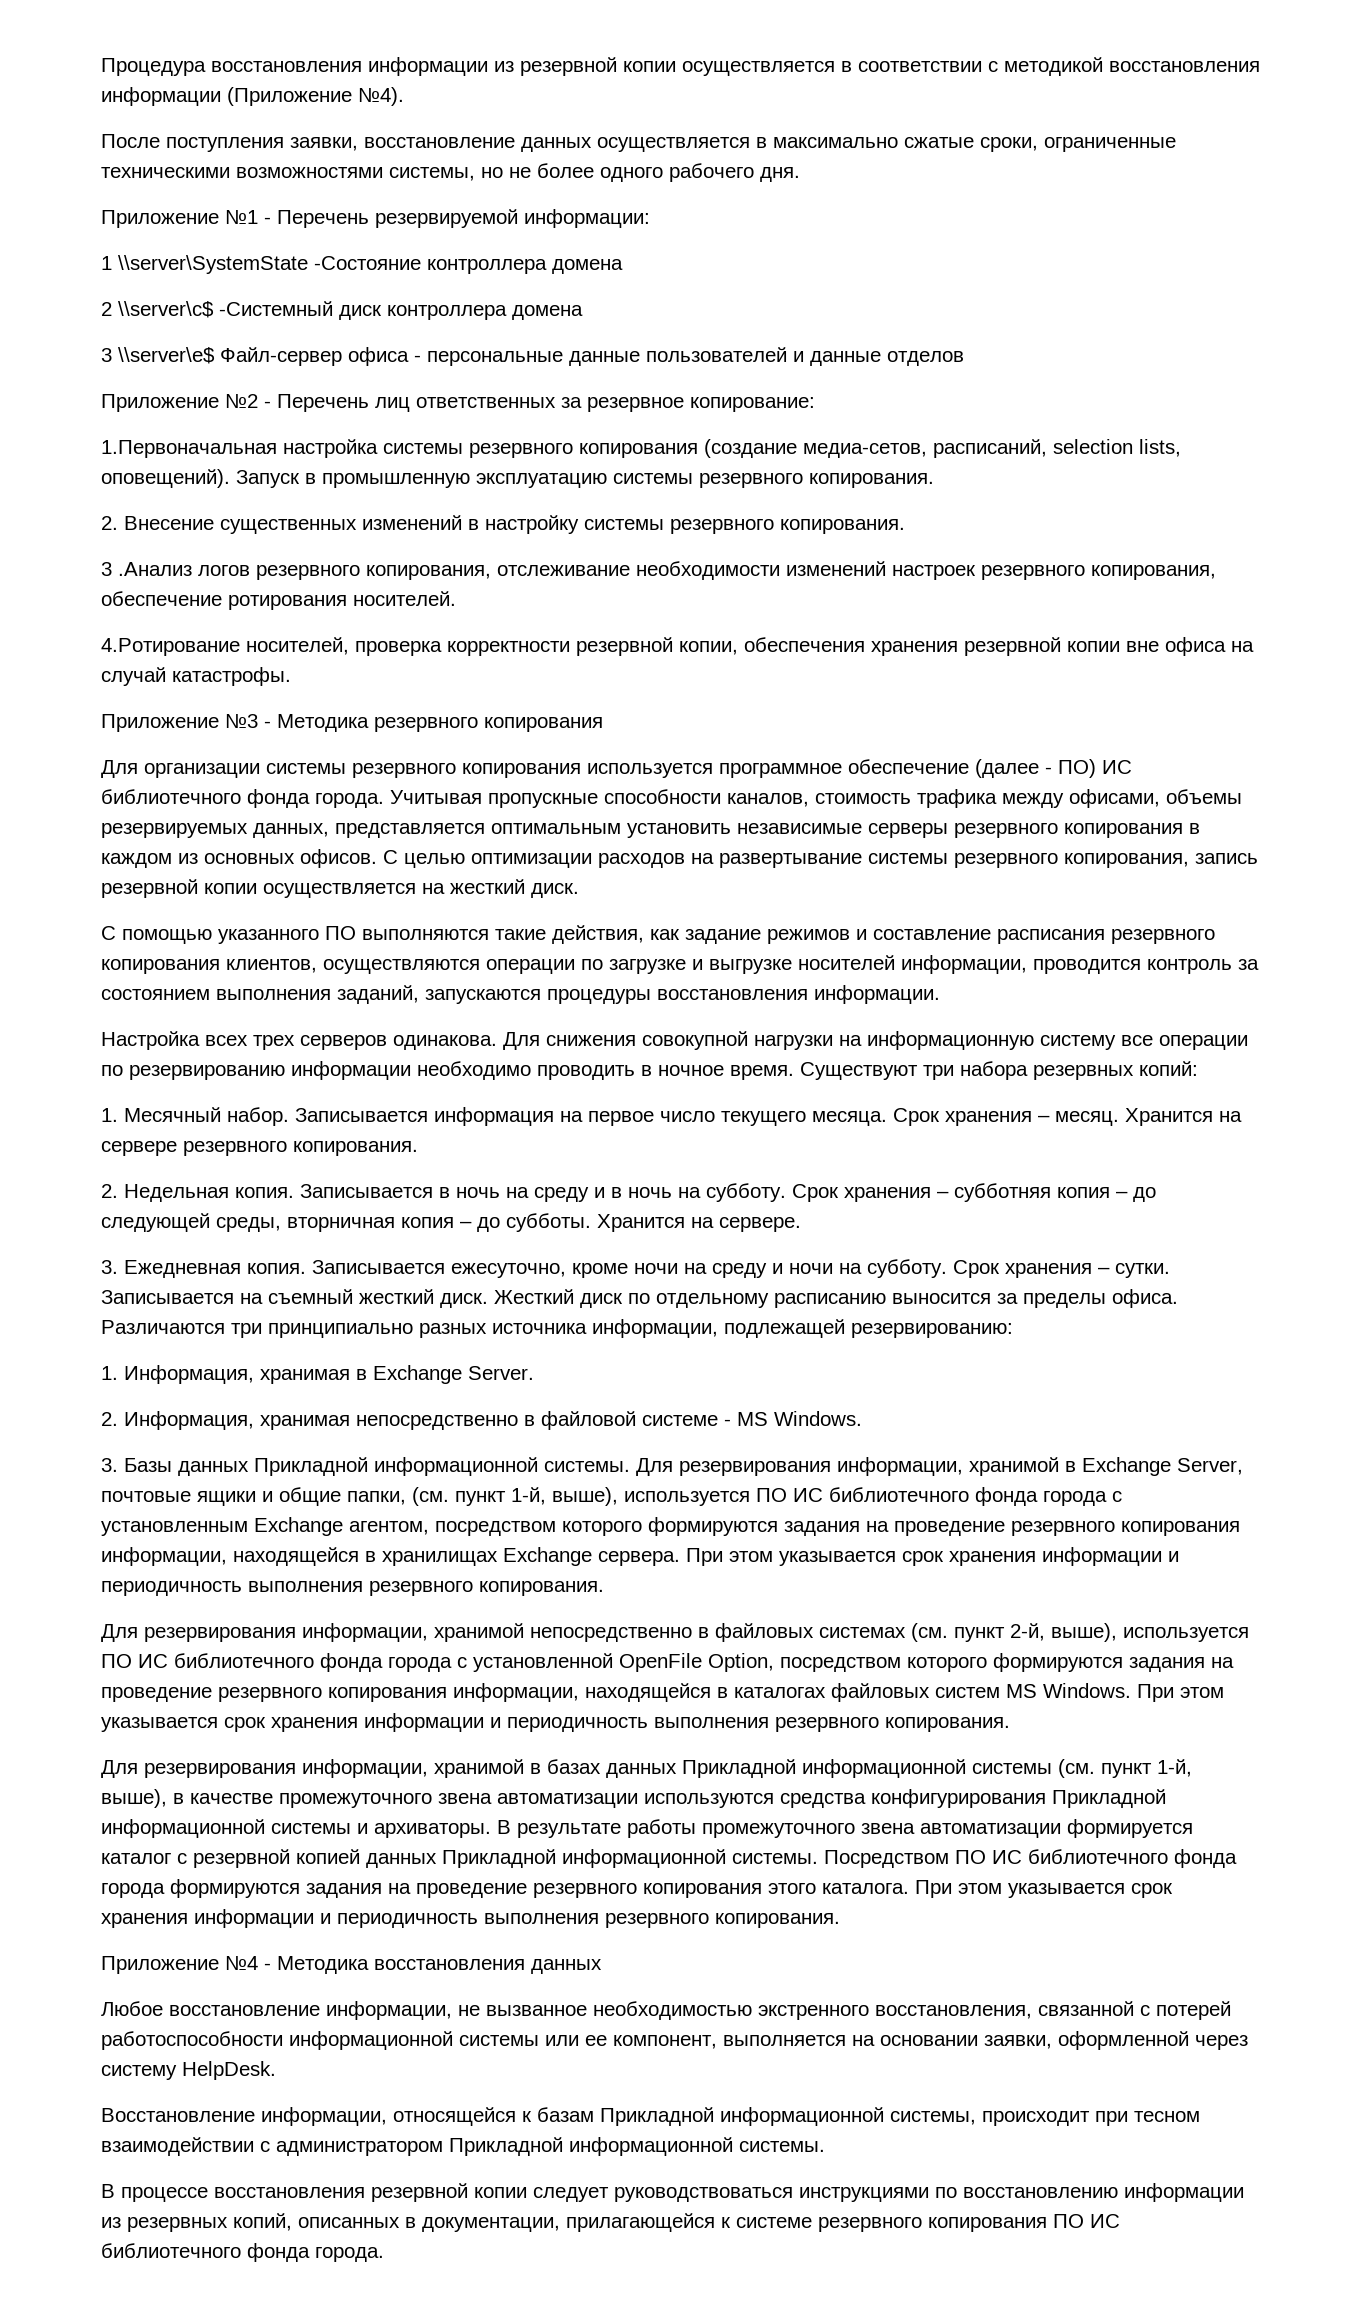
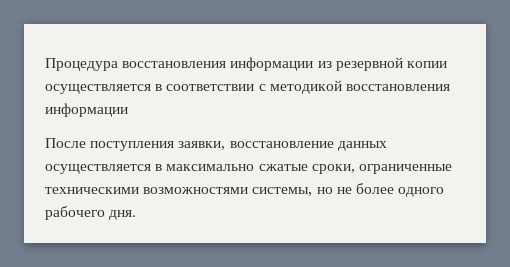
- Процедура восстановления информации из резервной копии осуществляется в соответствии с методикой восстановления информации (Приложение №4).
+ Процедура восстановления информации из резервной копии осуществляется в соответствии с методикой восстановления информации
- Приложение №1 - Перечень резервируемой информации:
- 1 \\server\SystemState -Состояние контроллера домена
- 2 \\server\c$ -Системный диск контроллера домена
- 3 \\server\e$ Файл-сервер офиса - персональные данные пользователей и данные отделов
- Приложение №2 - Перечень лиц ответственных за резервное копирование:
- 1.Первоначальная настройка системы резервного копирования (создание медиа-сетов, расписаний, selection lists, оповещений). Запуск в промышленную эксплуатацию системы резервного копирования.
- 2. Внесение существенных изменений в настройку системы резервного копирования.
- 3 .Анализ логов резервного копирования, отслеживание необходимости изменений настроек резервного копирования, обеспечение ротирования носителей.
- 4.Ротирование носителей, проверка корректности резервной копии, обеспечения хранения резервной копии вне офиса на случай катастрофы.
- Приложение №3 - Методика резервного копирования
- Для организации системы резервного копирования используется программное обеспечение (далее - ПО) ИС библиотечного фонда города. Учитывая пропускные способности каналов, стоимость трафика между офисами, объемы резервируемых данных, представляется оптимальным установить независимые серверы резервного копирования в каждом из основных офисов. С целью оптимизации расходов на развертывание системы резервного копирования, запись резервной копии осуществляется на жесткий диск.
- С помощью указанного ПО выполняются такие действия, как задание режимов и составление расписания резервного копирования клиентов, осуществляются операции по загрузке и выгрузке носителей информации, проводится контроль за состоянием выполнения заданий, запускаются процедуры восстановления информации.
- Настройка всех трех серверов одинакова. Для снижения совокупной нагрузки на информационную систему все операции по резервированию информации необходимо проводить в ночное время. Существуют три набора резервных копий:
- 1. Месячный набор. Записывается информация на первое число текущего месяца. Срок хранения – месяц. Хранится на сервере резервного копирования.
- 2. Недельная копия. Записывается в ночь на среду и в ночь на субботу. Срок хранения – субботняя копия – до следующей среды, вторничная копия – до субботы. Хранится на сервере.
- 3. Ежедневная копия. Записывается ежесуточно, кроме ночи на среду и ночи на субботу. Срок хранения – сутки. Записывается на съемный жесткий диск. Жесткий диск по отдельному расписанию выносится за пределы офиса. Различаются три принципиально разных источника информации, подлежащей резервированию:
- 1. Информация, хранимая в Exchange Server.
- 2. Информация, хранимая непосредственно в файловой системе - MS Windows.
- 3. Базы данных Прикладной информационной системы. Для резервирования информации, хранимой в Exchange Server, почтовые ящики и общие папки, (см. пункт 1-й, выше), используется ПО ИС библиотечного фонда города с установленным Exchange агентом, посредством которого формируются задания на проведение резервного копирования информации, находящейся в хранилищах Exchange сервера. При этом указывается срок хранения информации и периодичность выполнения резервного копирования.
- Для резервирования информации, хранимой непосредственно в файловых системах (см. пункт 2-й, выше), используется ПО ИС библиотечного фонда города с установленной OpenFile Option, посредством которого формируются задания на проведение резервного копирования информации, находящейся в каталогах файловых систем MS Windows. При этом указывается срок хранения информации и периодичность выполнения резервного копирования.
- Для резервирования информации, хранимой в базах данных Прикладной информационной системы (см. пункт 1-й, выше), в качестве промежуточного звена автоматизации используются средства конфигурирования Прикладной информационной системы и архиваторы. В результате работы промежуточного звена автоматизации формируется каталог с резервной копией данных Прикладной информационной системы. Посредством ПО ИС библиотечного фонда города формируются задания на проведение резервного копирования этого каталога. При этом указывается срок хранения информации и периодичность выполнения резервного копирования.
- Приложение №4 - Методика восстановления данных
- Любое восстановление информации, не вызванное необходимостью экстренного восстановления, связанной с потерей работоспособности информационной системы или ее компонент, выполняется на основании заявки, оформленной через систему HelpDesk.
- Восстановление информации, относящейся к базам Прикладной информационной системы, происходит при тесном взаимодействии с администратором Прикладной информационной системы.
- В процессе восстановления резервной копии следует руководствоваться инструкциями по восстановлению информации из резервных копий, описанных в документации, прилагающейся к системе резервного копирования ПО ИС библиотечного фонда города.

